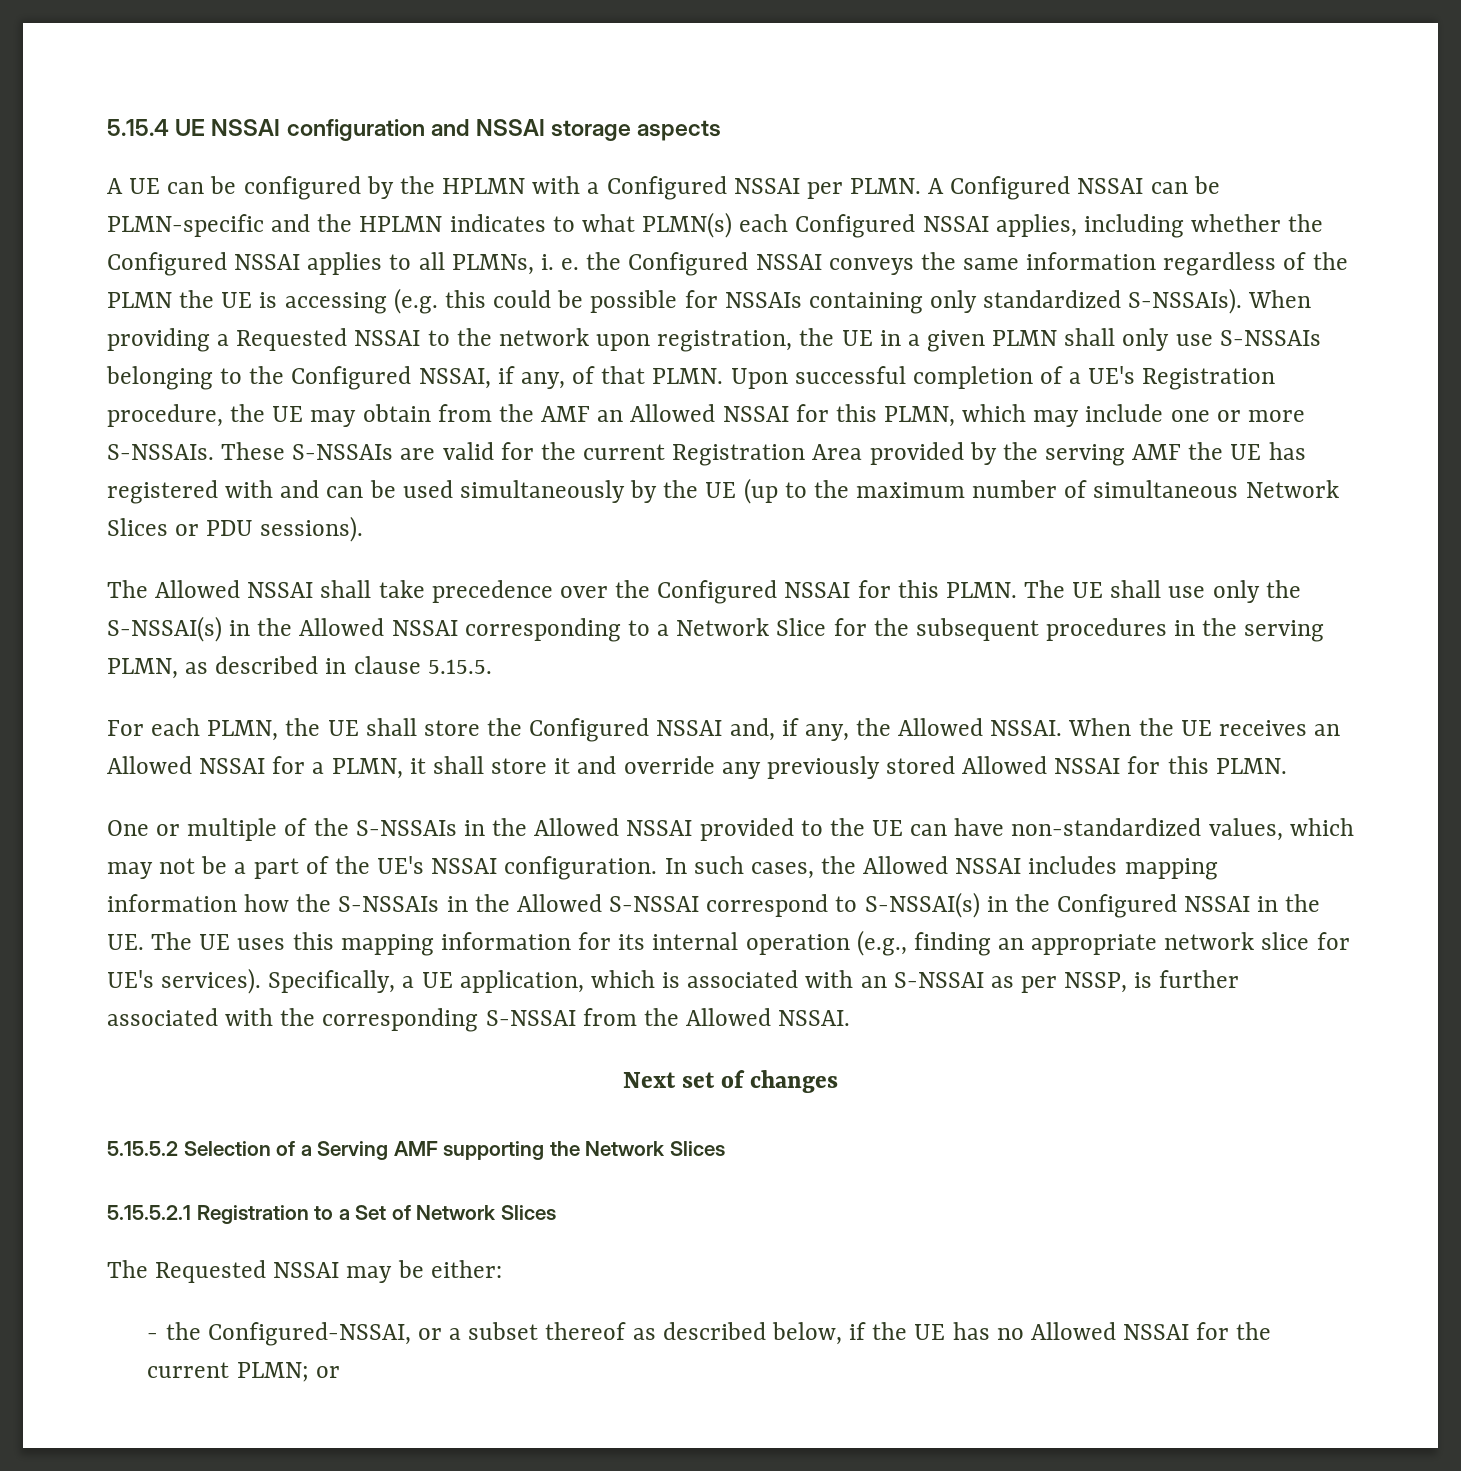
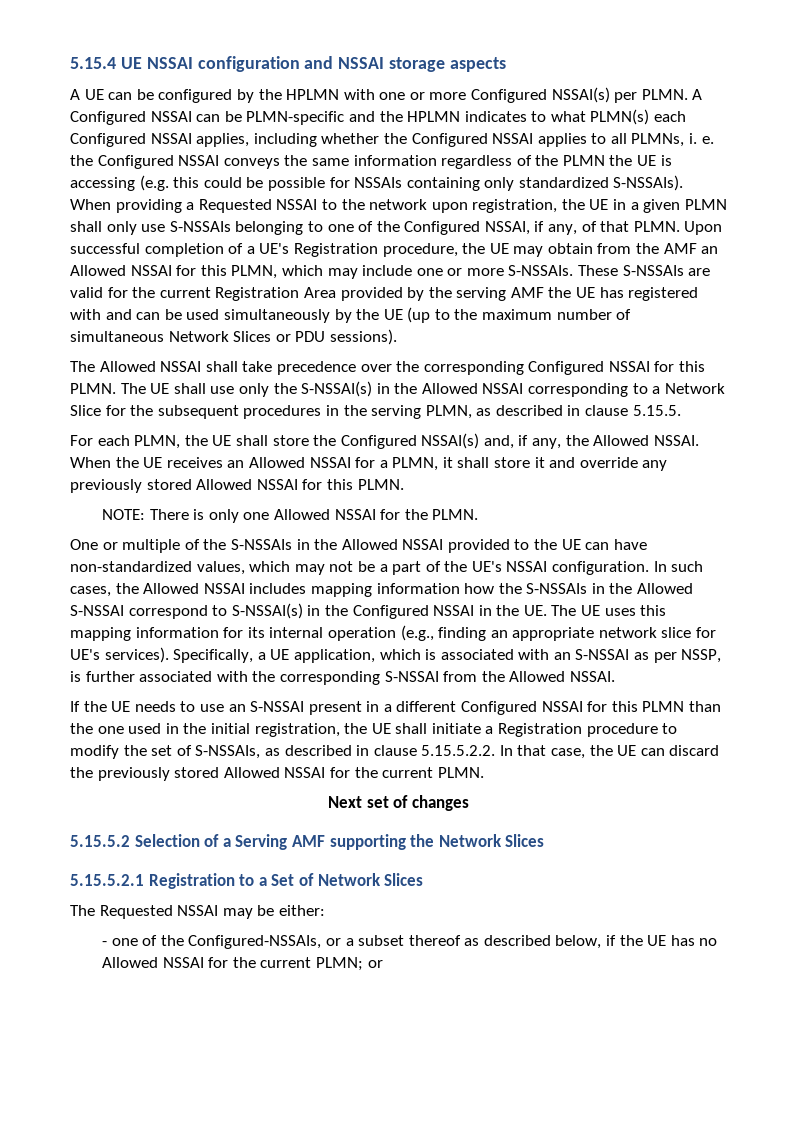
- A UE can be configured by the HPLMN with a Configured NSSAI per PLMN.
+ A UE can be configured by the HPLMN with one or more Configured NSSAI(s) per PLMN.
- When providing a Requested NSSAI to the network upon registration, the UE in a given PLMN shall only use S-NSSAIs belonging to the Configured NSSAI, if any, of that PLMN.
+ When providing a Requested NSSAI to the network upon registration, the UE in a given PLMN shall only use S-NSSAIs belonging to one of the Configured NSSAI, if any, of that PLMN.
- The Allowed NSSAI shall take precedence over the Configured NSSAI for this PLMN.
+ The Allowed NSSAI shall take precedence over the corresponding Configured NSSAI for this PLMN.
- For each PLMN, the UE shall store the Configured NSSAI and, if any, the Allowed NSSAI.
+ For each PLMN, the UE shall store the Configured NSSAI(s) and, if any, the Allowed NSSAI.
+ NOTE: There is only one Allowed NSSAI for the PLMN.
+ If the UE needs to use an S-NSSAI present in a different Configured NSSAI for this PLMN than the one used in the initial registration, the UE shall initiate a Registration procedure to modify the set of S-NSSAIs, as described in clause 5.15.5.2.2. In that case, the UE can discard the previously stored Allowed NSSAI for the current PLMN.
- - the Configured-NSSAI, or a subset thereof as described below, if the UE has no Allowed NSSAI for the current PLMN; or
+ - one of the Configured-NSSAIs, or a subset thereof as described below, if the UE has no Allowed NSSAI for the current PLMN; or

